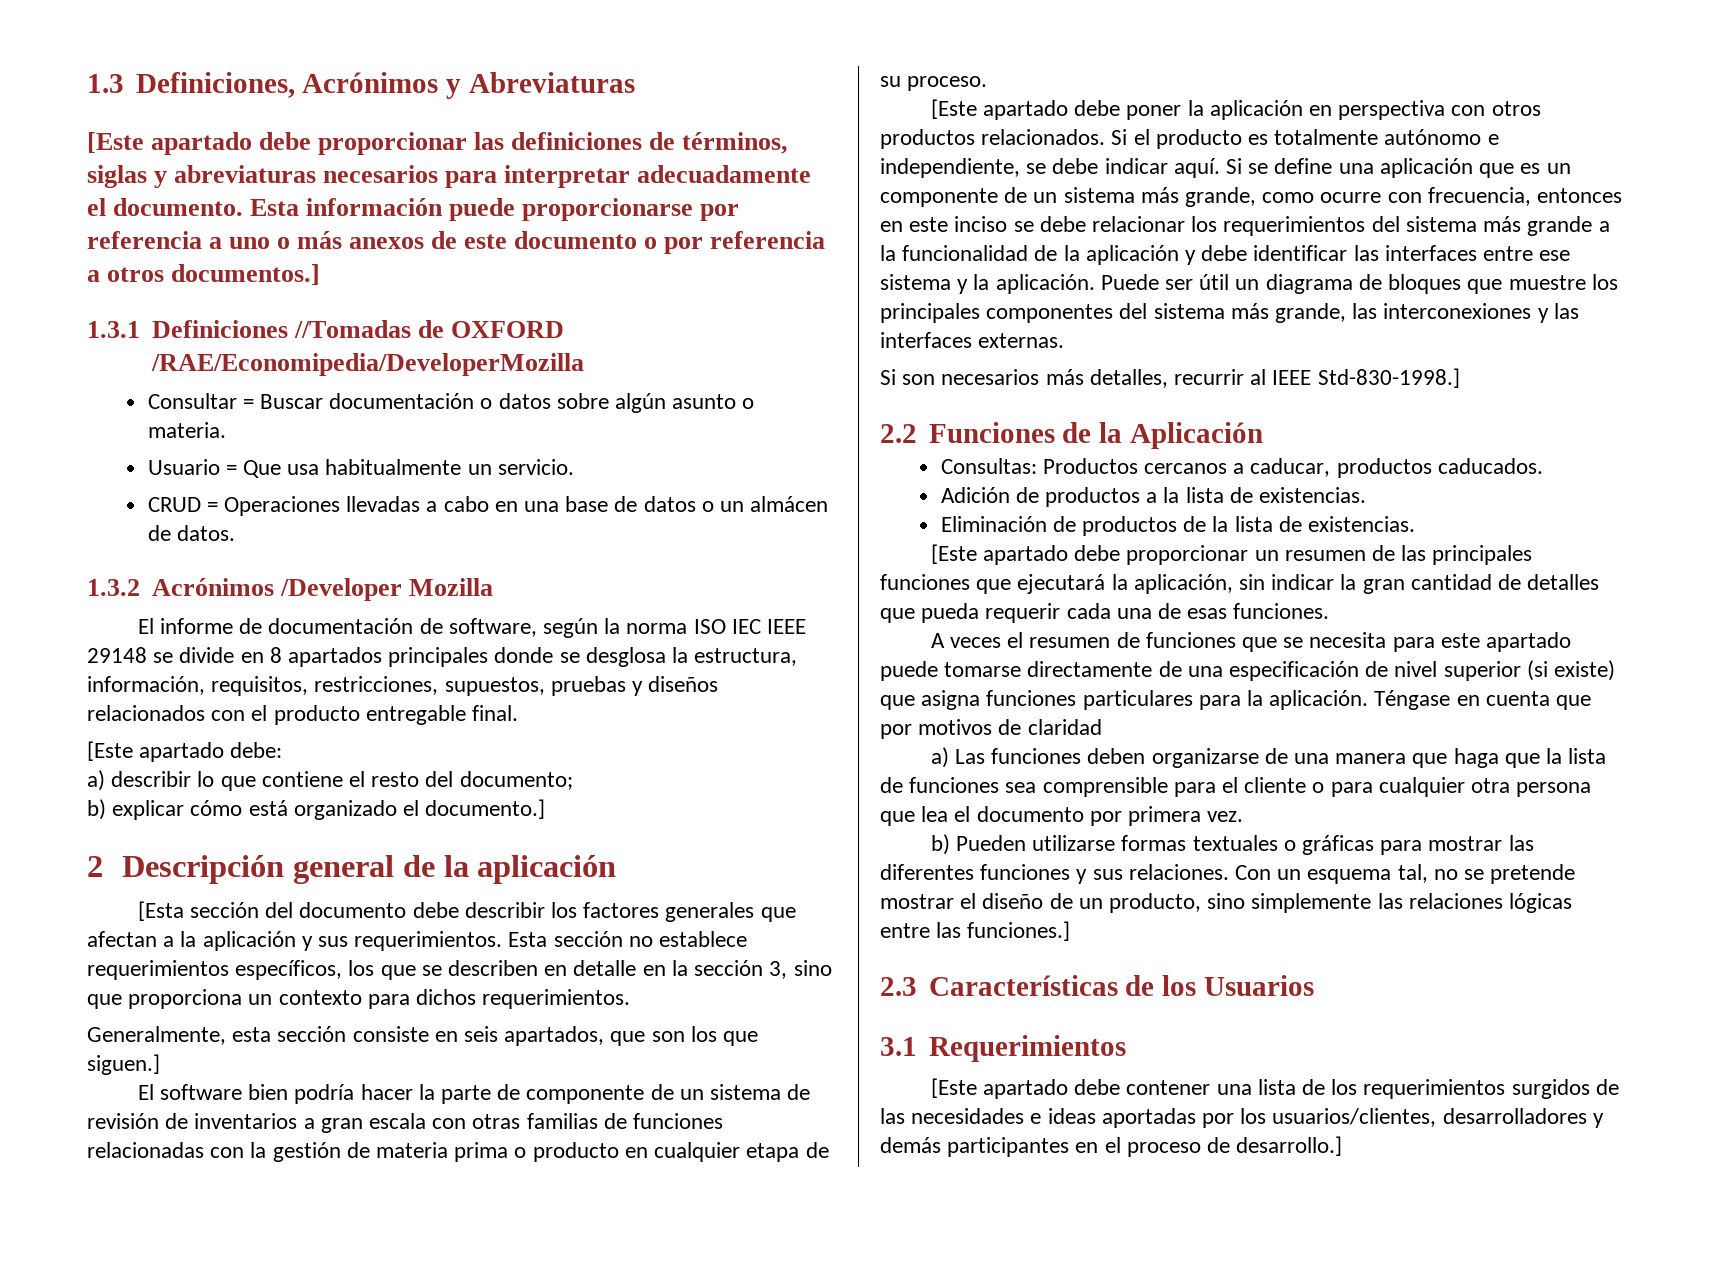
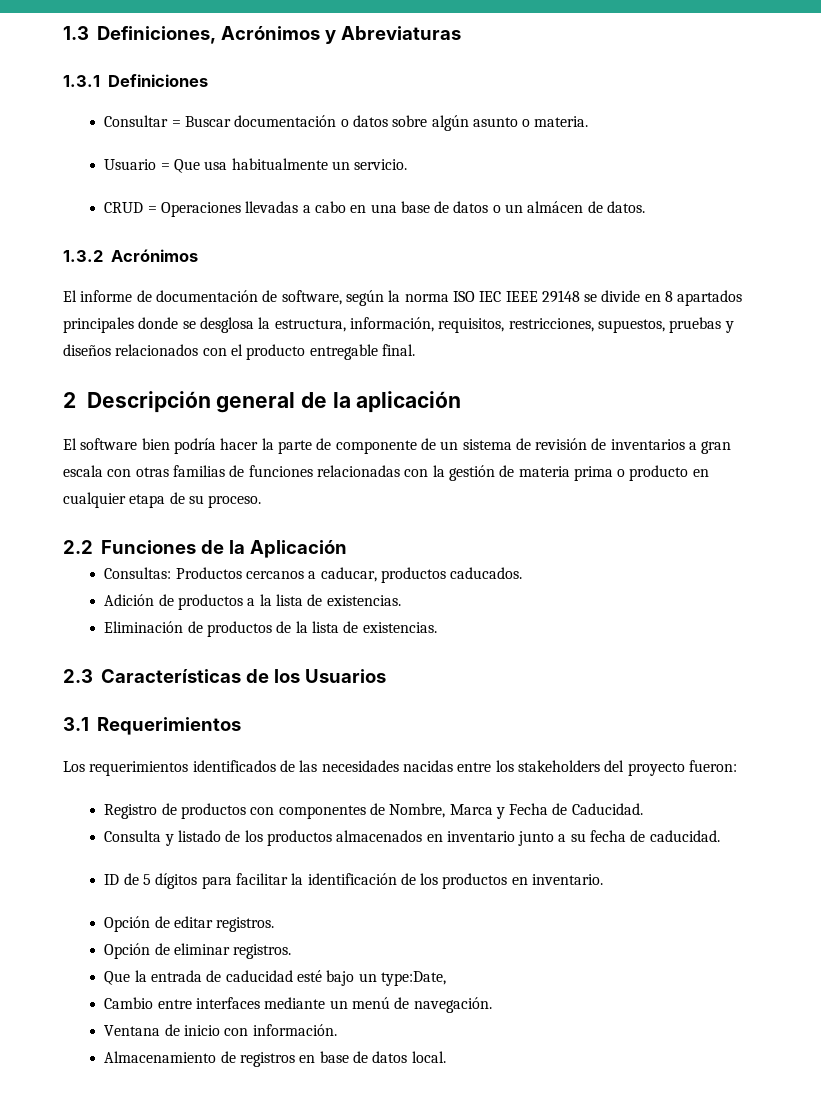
- [Este apartado debe proporcionar las definiciones de términos, siglas y abreviaturas necesarios para interpretar adecuadamente el documento. Esta información puede proporcionarse por referencia a uno o más anexos de este documento o por referencia a otros documentos.]
- 1.3.1 Definiciones //Tomadas de OXFORD /RAE/Economipedia/DeveloperMozilla
+ 1.3.1 Definiciones
- 1.3.2 Acrónimos /Developer Mozilla
+ 1.3.2 Acrónimos
- [Este apartado debe:
- a) describir lo que contiene el resto del documento;
- b) explicar cómo está organizado el documento.]
- [Esta sección del documento debe describir los factores generales que afectan a la aplicación y sus requerimientos. Esta sección no establece requerimientos específicos, los que se describen en detalle en la sección 3, sino que proporciona un contexto para dichos requerimientos.
- Generalmente, esta sección consiste en seis apartados, que son los que siguen.]
- [Este apartado debe poner la aplicación en perspectiva con otros productos relacionados. Si el producto es totalmente autónomo e independiente, se debe indicar aquí. Si se define una aplicación que es un componente de un sistema más grande, como ocurre con frecuencia, entonces en este inciso se debe relacionar los requerimientos del sistema más grande a la funcionalidad de la aplicación y debe identificar las interfaces entre ese sistema y la aplicación. Puede ser útil un diagrama de bloques que muestre los principales componentes del sistema más grande, las interconexiones y las interfaces externas.
- Si son necesarios más detalles, recurrir al IEEE Std-830-1998.]
- [Este apartado debe proporcionar un resumen de las principales funciones que ejecutará la aplicación, sin indicar la gran cantidad de detalles que pueda requerir cada una de esas funciones.
- A veces el resumen de funciones que se necesita para este apartado puede tomarse directamente de una especificación de nivel superior (si existe) que asigna funciones particulares para la aplicación. Téngase en cuenta que por motivos de claridad
- a) Las funciones deben organizarse de una manera que haga que la lista de funciones sea comprensible para el cliente o para cualquier otra persona que lea el documento por primera vez.
- b) Pueden utilizarse formas textuales o gráficas para mostrar las diferentes funciones y sus relaciones. Con un esquema tal, no se pretende mostrar el diseño de un producto, sino simplemente las relaciones lógicas entre las funciones.]
- [Este apartado debe contener una lista de los requerimientos surgidos de las necesidades e ideas aportadas por los usuarios/clientes, desarrolladores y demás participantes en el proceso de desarrollo.]
+ Los requerimientos identificados de las necesidades nacidas entre los stakeholders del proyecto fueron:
+ Registro de productos con componentes de Nombre, Marca y Fecha de Caducidad.
+ Consulta y listado de los productos almacenados en inventario junto a su fecha de caducidad.
+ ID de 5 dígitos para facilitar la identificación de los productos en inventario.
+ Opción de editar registros.
+ Opción de eliminar registros.
+ Que la entrada de caducidad esté bajo un type:Date,
+ Cambio entre interfaces mediante un menú de navegación.
+ Ventana de inicio con información.
+ Almacenamiento de registros en base de datos local.

